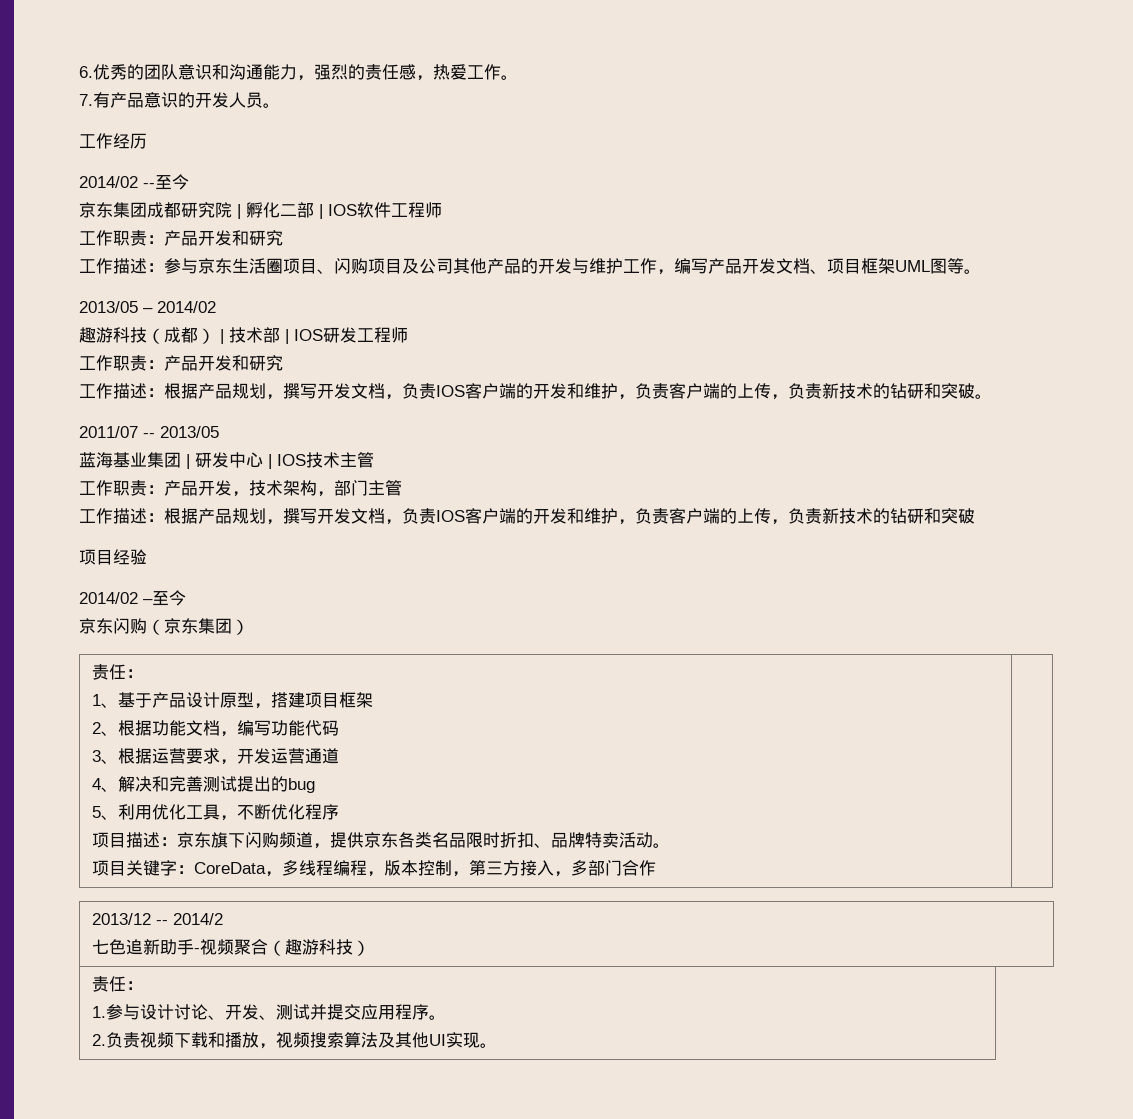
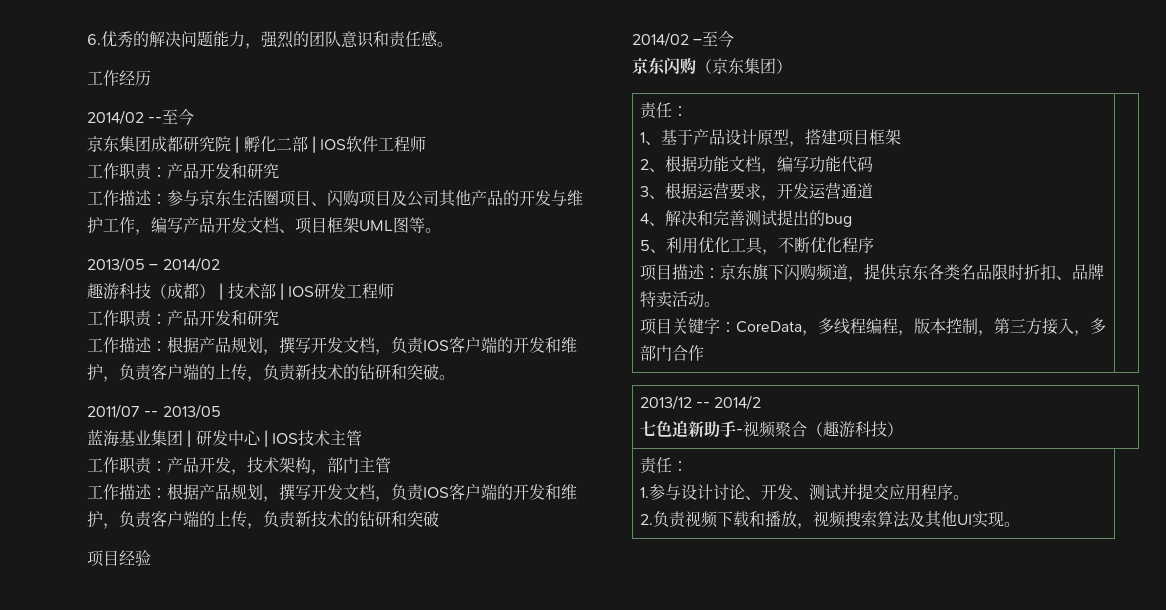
- 6.优秀的团队意识和沟通能力，强烈的责任感，热爱工作。
- 7.有产品意识的开发人员。
+ 6.优秀的解决问题能力，强烈的团队意识和责任感。

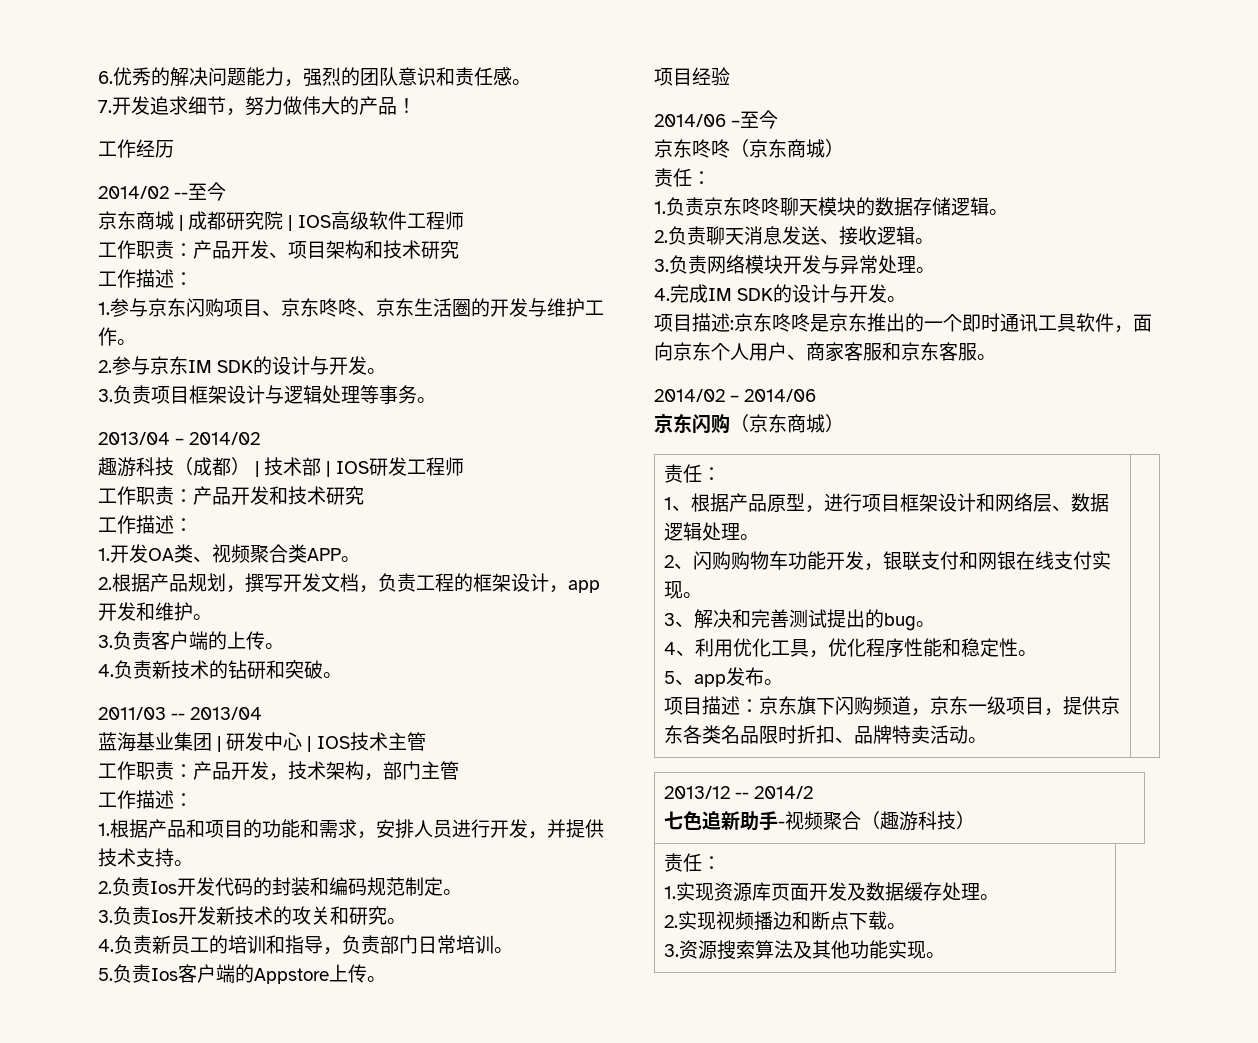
+ 7.开发追求细节，努力做伟大的产品！
- 京东集团成都研究院 | 孵化二部 | IOS软件工程师
- 工作职责：产品开发和研究
- 工作描述：参与京东生活圈项目、闪购项目及公司其他产品的开发与维护工作，编写产品开发文档、项目框架UML图等。
- 2013/05 – 2014/02
+ 京东商城 | 成都研究院 | IOS高级软件工程师
+ 工作职责：产品开发、项目架构和技术研究
+ 工作描述：
+ 1.参与京东闪购项目、京东咚咚、京东生活圈的开发与维护工作。
+ 2.参与京东IM SDK的设计与开发。
+ 3.负责项目框架设计与逻辑处理等事务。
+ 2013/04 – 2014/02
  趣游科技（成都） | 技术部 | IOS研发工程师
- 工作职责：产品开发和研究
- 工作描述：根据产品规划，撰写开发文档，负责IOS客户端的开发和维护，负责客户端的上传，负责新技术的钻研和突破。
+ 工作职责：产品开发和技术研究
+ 工作描述：
+ 1.开发OA类、视频聚合类APP。
+ 2.根据产品规划，撰写开发文档，负责工程的框架设计，app开发和维护。
+ 3.负责客户端的上传。
+ 4.负责新技术的钻研和突破。
- 2011/07 -- 2013/05
+ 2011/03 -- 2013/04
  工作职责：产品开发，技术架构，部门主管
- 工作描述：根据产品规划，撰写开发文档，负责IOS客户端的开发和维护，负责客户端的上传，负责新技术的钻研和突破
+ 工作描述：
+ 1.根据产品和项目的功能和需求，安排人员进行开发，并提供技术支持。
+ 2.负责Ios开发代码的封装和编码规范制定。
+ 3.负责Ios开发新技术的攻关和研究。
+ 4.负责新员工的培训和指导，负责部门日常培训。
+ 5.负责Ios客户端的Appstore上传。
- 2014/02 –至今
+ 2014/06 –至今
+ 京东咚咚（京东商城）
+ 责任：
+ 1.负责京东咚咚聊天模块的数据存储逻辑。
+ 2.负责聊天消息发送、接收逻辑。
+ 3.负责网络模块开发与异常处理。
+ 4.完成IM SDK的设计与开发。
+ 项目描述:京东咚咚是京东推出的一个即时通讯工具软件，面向京东个人用户、商家客服和京东客服。
+ 2014/02 – 2014/06
- 京东闪购（京东集团）
+ 京东闪购（京东商城）
- 1、基于产品设计原型，搭建项目框架
- 2、根据功能文档，编写功能代码
- 3、根据运营要求，开发运营通道
- 4、解决和完善测试提出的bug
- 5、利用优化工具，不断优化程序
+ 1、根据产品原型，进行项目框架设计和网络层、数据逻辑处理。
+ 2、闪购购物车功能开发，银联支付和网银在线支付实现。
+ 3、解决和完善测试提出的bug。
+ 4、利用优化工具，优化程序性能和稳定性。
+ 5、app发布。
- 项目描述：京东旗下闪购频道，提供京东各类名品限时折扣、品牌特卖活动。
+ 项目描述：京东旗下闪购频道，京东一级项目，提供京东各类名品限时折扣、品牌特卖活动。
- 项目关键字：CoreData，多线程编程，版本控制，第三方接入，多部门合作
  2013/12 -- 2014/2
  七色追新助手-视频聚合（趣游科技）
  责任：
- 1.参与设计讨论、开发、测试并提交应用程序。
- 2.负责视频下载和播放，视频搜索算法及其他UI实现。
+ 1.实现资源库页面开发及数据缓存处理。
+ 2.实现视频播边和断点下载。
+ 3.资源搜索算法及其他功能实现。

